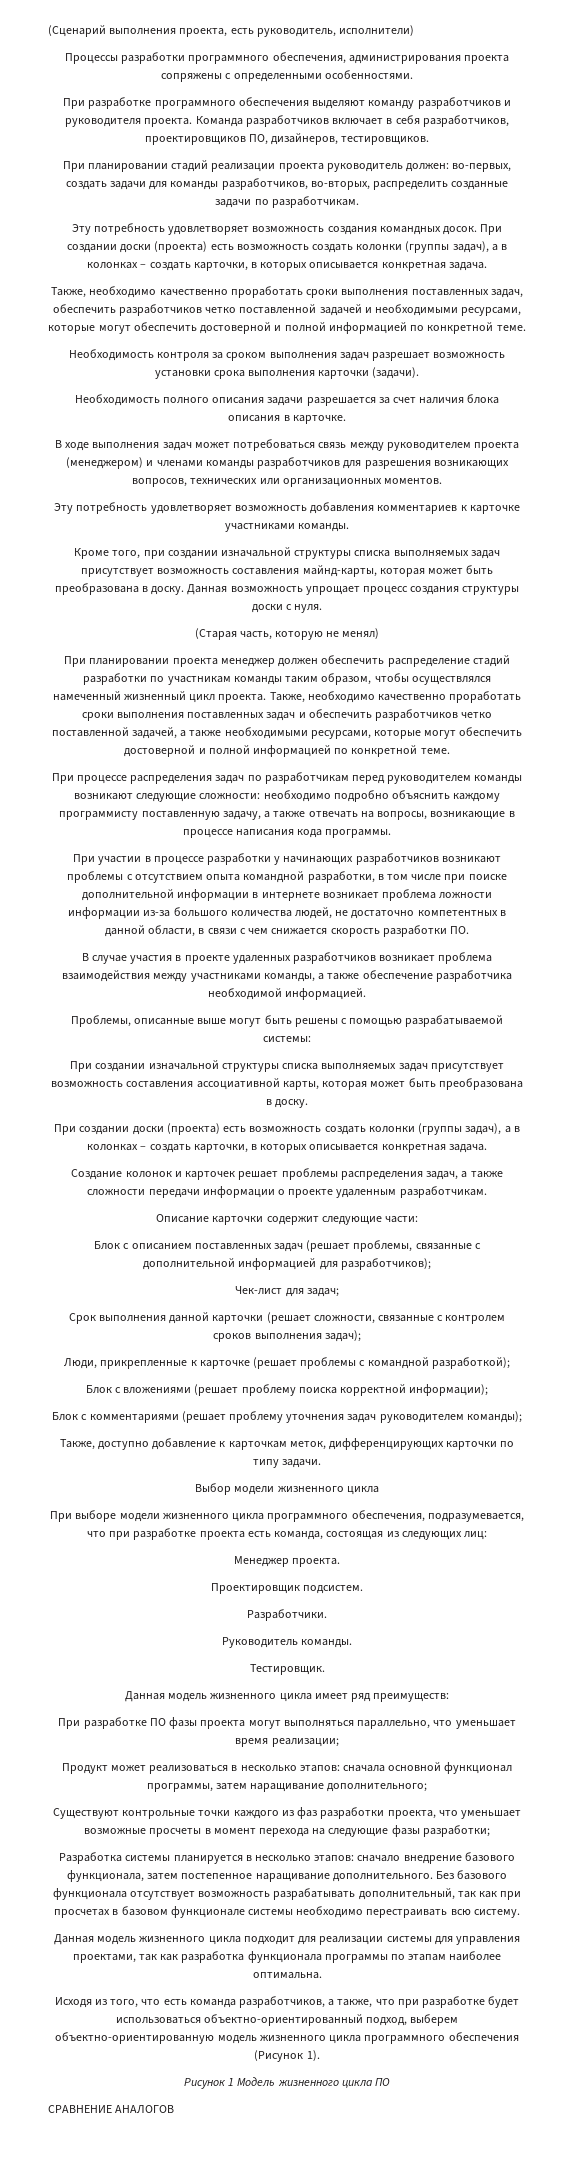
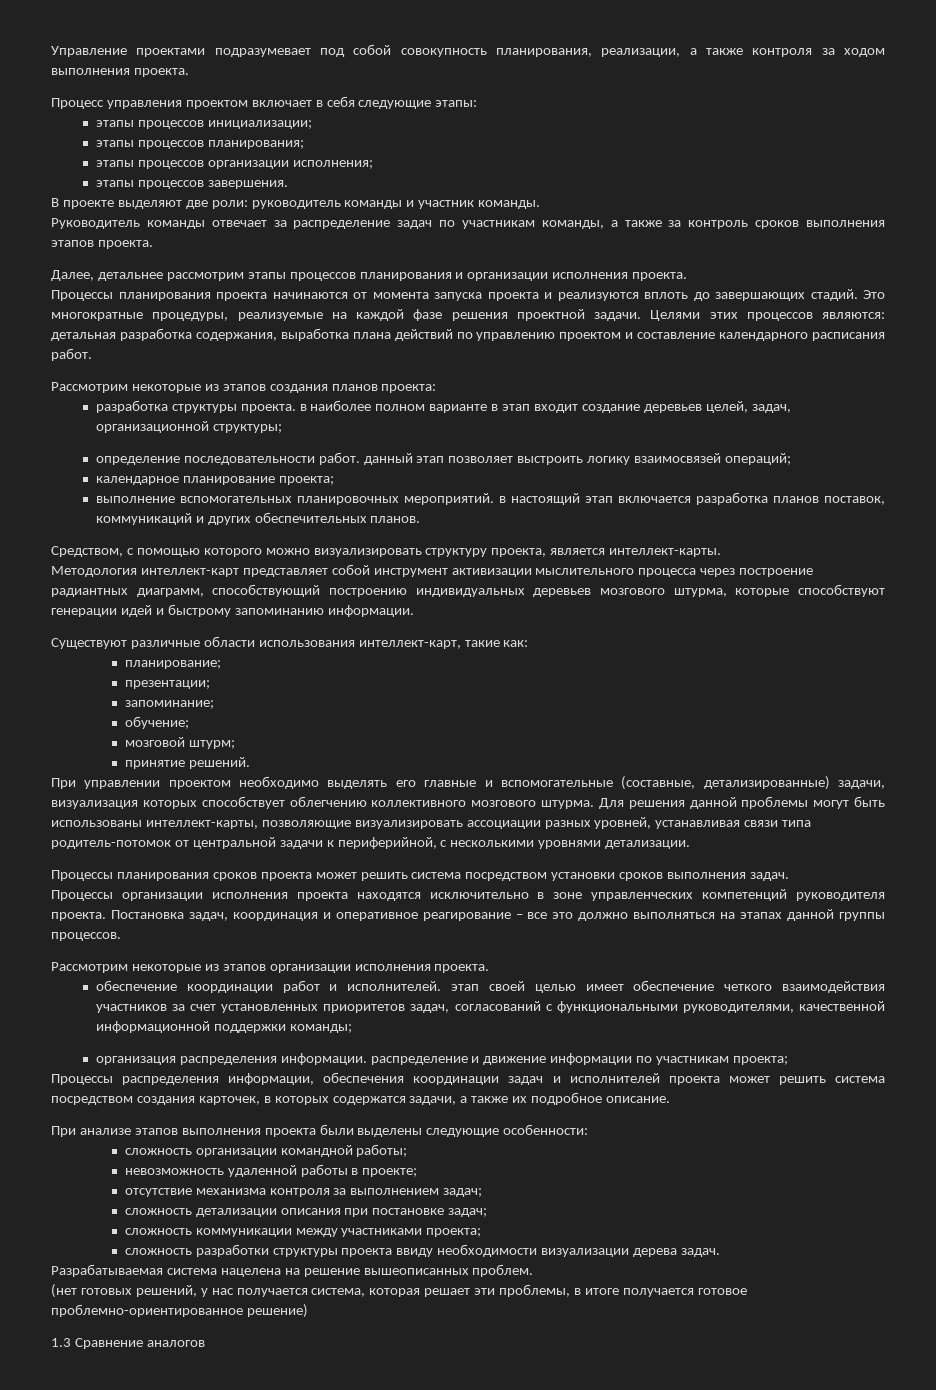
- (Сценарий выполнения проекта, есть руководитель, исполнители)
- Процессы разработки программного обеспечения, администрирования проекта сопряжены с определенными особенностями.
- При разработке программного обеспечения выделяют команду разработчиков и руководителя проекта. Команда разработчиков включает в себя разработчиков, проектировщиков ПО, дизайнеров, тестировщиков.
- При планировании стадий реализации проекта руководитель должен: во-первых, создать задачи для команды разработчиков, во-вторых, распределить созданные задачи по разработчикам.
- Эту потребность удовлетворяет возможность создания командных досок. При создании доски (проекта) есть возможность создать колонки (группы задач), а в колонках – создать карточки, в которых описывается конкретная задача.
- Также, необходимо качественно проработать сроки выполнения поставленных задач, обеспечить разработчиков четко поставленной задачей и необходимыми ресурсами, которые могут обеспечить достоверной и полной информацией по конкретной теме.
- Необходимость контроля за сроком выполнения задач разрешает возможность установки срока выполнения карточки (задачи).
- Необходимость полного описания задачи разрешается за счет наличия блока описания в карточке.
- В ходе выполнения задач может потребоваться связь между руководителем проекта (менеджером) и членами команды разработчиков для разрешения возникающих вопросов, технических или организационных моментов.
- Эту потребность удовлетворяет возможность добавления комментариев к карточке участниками команды.
- Кроме того, при создании изначальной структуры списка выполняемых задач присутствует возможность составления майнд-карты, которая может быть преобразована в доску. Данная возможность упрощает процесс создания структуры доски с нуля.
- (Старая часть, которую не менял)
- При планировании проекта менеджер должен обеспечить распределение стадий разработки по участникам команды таким образом, чтобы осуществлялся намеченный жизненный цикл проекта. Также, необходимо качественно проработать сроки выполнения поставленных задач и обеспечить разработчиков четко поставленной задачей, а также необходимыми ресурсами, которые могут обеспечить достоверной и полной информацией по конкретной теме.
- При процессе распределения задач по разработчикам перед руководителем команды возникают следующие сложности: необходимо подробно объяснить каждому программисту поставленную задачу, а также отвечать на вопросы, возникающие в процессе написания кода программы.
- При участии в процессе разработки у начинающих разработчиков возникают проблемы с отсутствием опыта командной разработки, в том числе при поиске дополнительной информации в интернете возникает проблема ложности информации из-за большого количества людей, не достаточно компетентных в данной области, в связи с чем снижается скорость разработки ПО.
- В случае участия в проекте удаленных разработчиков возникает проблема взаимодействия между участниками команды, а также обеспечение разработчика необходимой информацией.
- Проблемы, описанные выше могут быть решены с помощью разрабатываемой системы:
- При создании изначальной структуры списка выполняемых задач присутствует возможность составления ассоциативной карты, которая может быть преобразована в доску.
- При создании доски (проекта) есть возможность создать колонки (группы задач), а в колонках – создать карточки, в которых описывается конкретная задача.
- Создание колонок и карточек решает проблемы распределения задач, а также сложности передачи информации о проекте удаленным разработчикам.
- Описание карточки содержит следующие части:
- Блок с описанием поставленных задач (решает проблемы, связанные с дополнительной информацией для разработчиков);
- Чек-лист для задач;
- Срок выполнения данной карточки (решает сложности, связанные с контролем сроков выполнения задач);
- Люди, прикрепленные к карточке (решает проблемы с командной разработкой);
- Блок с вложениями (решает проблему поиска корректной информации);
- Блок с комментариями (решает проблему уточнения задач руководителем команды);
- Также, доступно добавление к карточкам меток, дифференцирующих карточки по типу задачи.
- Выбор модели жизненного цикла
- При выборе модели жизненного цикла программного обеспечения, подразумевается, что при разработке проекта есть команда, состоящая из следующих лиц:
- Менеджер проекта.
- Проектировщик подсистем.
- Разработчики.
- Руководитель команды.
- Тестировщик.
- Данная модель жизненного цикла имеет ряд преимуществ:
- При разработке ПО фазы проекта могут выполняться параллельно, что уменьшает время реализации;
- Продукт может реализоваться в несколько этапов: сначала основной функционал программы, затем наращивание дополнительного;
- Существуют контрольные точки каждого из фаз разработки проекта, что уменьшает возможные просчеты в момент перехода на следующие фазы разработки;
- Разработка системы планируется в несколько этапов: сначало внедрение базового функционала, затем постепенное наращивание дополнительного. Без базового функционала отсутствует возможность разрабатывать дополнительный, так как при просчетах в базовом функционале системы необходимо перестраивать всю систему.
- Данная модель жизненного цикла подходит для реализации системы для управления проектами, так как разработка функционала программы по этапам наиболее оптимальна.
- Исходя из того, что есть команда разработчиков, а также, что при разработке будет использоваться объектно-ориентированный подход, выберем объектно-ориентированную модель жизненного цикла программного обеспечения (Рисунок 1).
- Рисунок 1 Модель жизненного цикла ПО
- СРАВНЕНИЕ АНАЛОГОВ
+ Управление проектами подразумевает под собой совокупность планирования, реализации, а также контроля за ходом выполнения проекта.
+ Процесс управления проектом включает в себя следующие этапы:
+ этапы процессов инициализации;
+ этапы процессов планирования;
+ этапы процессов организации исполнения;
+ этапы процессов завершения.
+ В проекте выделяют две роли: руководитель команды и участник команды.
+ Руководитель команды отвечает за распределение задач по участникам команды, а также за контроль сроков выполнения этапов проекта.
+ Далее, детальнее рассмотрим этапы процессов планирования и организации исполнения проекта.
+ Процессы планирования проекта начинаются от момента запуска проекта и реализуются вплоть до завершающих стадий. Это многократные процедуры, реализуемые на каждой фазе решения проектной задачи. Целями этих процессов являются: детальная разработка содержания, выработка плана действий по управлению проектом и составление календарного расписания работ.
+ Рассмотрим некоторые из этапов создания планов проекта:
+ разработка структуры проекта. в наиболее полном варианте в этап входит создание деревьев целей, задач, организационной структуры;
+ определение последовательности работ. данный этап позволяет выстроить логику взаимосвязей операций;
+ календарное планирование проекта;
+ выполнение вспомогательных планировочных мероприятий. в настоящий этап включается разработка планов поставок, коммуникаций и других обеспечительных планов.
+ Средством, с помощью которого можно визуализировать структуру проекта, является интеллект-карты.
+ Методология интеллект-карт представляет собой инструмент активизации мыслительного процесса через построение радиантных диаграмм, способствующий построению индивидуальных деревьев мозгового штурма, которые способствуют генерации идей и быстрому запоминанию информации.
+ Существуют различные области использования интеллект-карт, такие как:
+ планирование;
+ презентации;
+ запоминание;
+ обучение;
+ мозговой штурм;
+ принятие решений.
+ При управлении проектом необходимо выделять его главные и вспомогательные (составные, детализированные) задачи, визуализация которых способствует облегчению коллективного мозгового штурма. Для решения данной проблемы могут быть использованы интеллект-карты, позволяющие визуализировать ассоциации разных уровней, устанавливая связи типа родитель-потомок от центральной задачи к периферийной, с несколькими уровнями детализации.
+ Процессы планирования сроков проекта может решить система посредством установки сроков выполнения задач.
+ Процессы организации исполнения проекта находятся исключительно в зоне управленческих компетенций руководителя проекта. Постановка задач, координация и оперативное реагирование – все это должно выполняться на этапах данной группы процессов.
+ Рассмотрим некоторые из этапов организации исполнения проекта.
+ обеспечение координации работ и исполнителей. этап своей целью имеет обеспечение четкого взаимодействия участников за счет установленных приоритетов задач, согласований с функциональными руководителями, качественной информационной поддержки команды;
+ организация распределения информации. распределение и движение информации по участникам проекта;
+ Процессы распределения информации, обеспечения координации задач и исполнителей проекта может решить система посредством создания карточек, в которых содержатся задачи, а также их подробное описание.
+ При анализе этапов выполнения проекта были выделены следующие особенности:
+ сложность организации командной работы;
+ невозможность удаленной работы в проекте;
+ отсутствие механизма контроля за выполнением задач;
+ сложность детализации описания при постановке задач;
+ сложность коммуникации между участниками проекта;
+ сложность разработки структуры проекта ввиду необходимости визуализации дерева задач.
+ Разрабатываемая система нацелена на решение вышеописанных проблем.
+ (нет готовых решений, у нас получается система, которая решает эти проблемы, в итоге получается готовое проблемно-ориентированное решение)
+ 1.3 Сравнение аналогов

